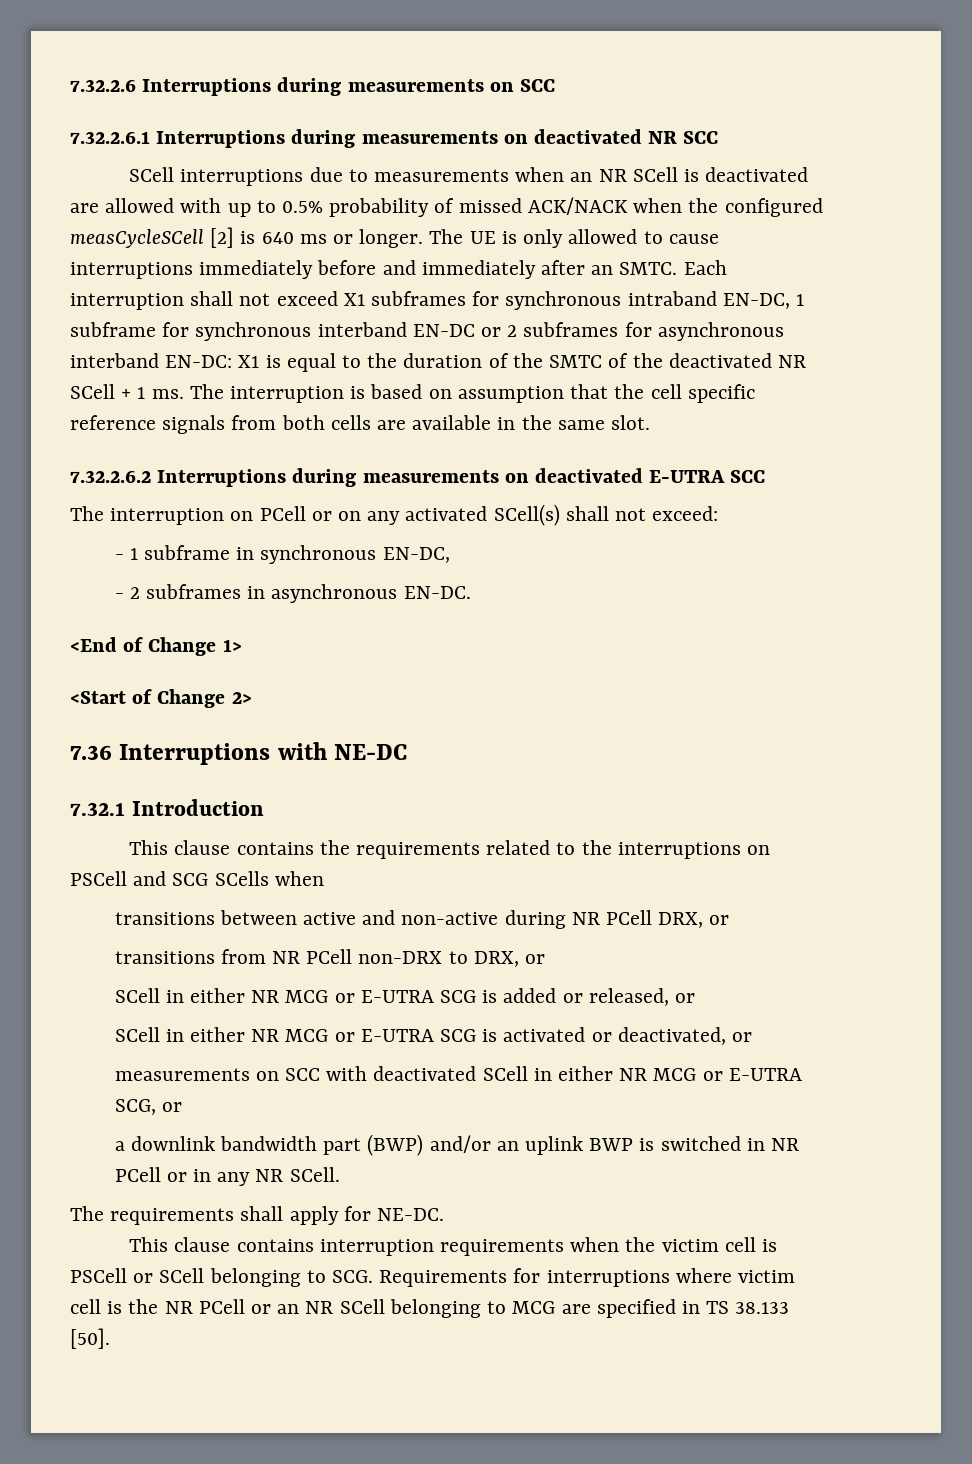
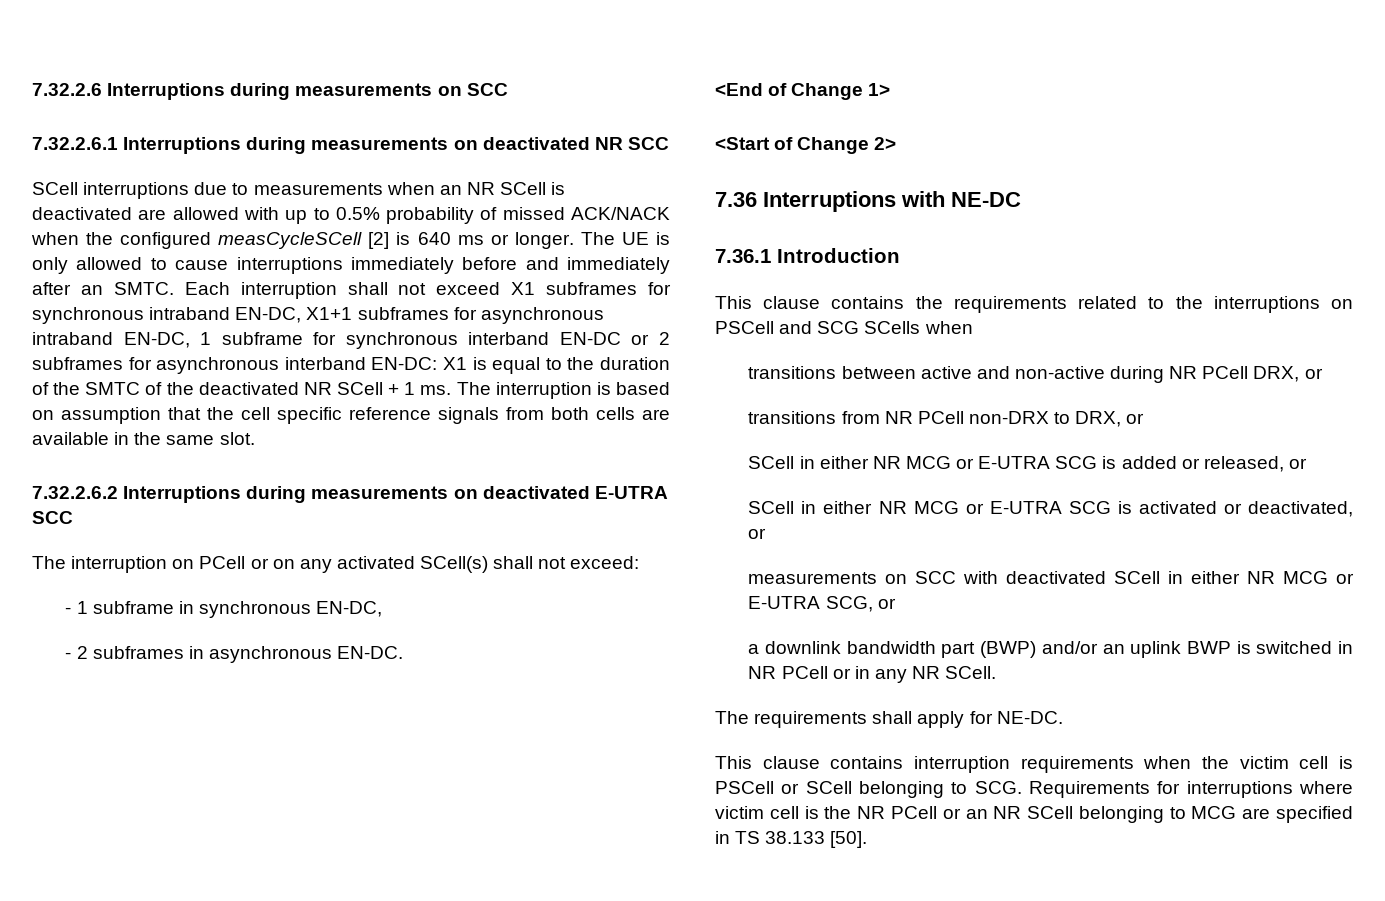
- Each interruption shall not exceed X1 subframes for synchronous intraband EN-DC, 1 subframe for synchronous interband EN-DC or 2 subframes for asynchronous interband EN-DC: X1 is equal to the duration of the SMTC of the deactivated NR SCell + 1 ms.
+ Each interruption shall not exceed X1 subframes for synchronous intraband EN-DC, X1+1 subframes for asynchronous intraband EN-DC, 1 subframe for synchronous interband EN-DC or 2 subframes for asynchronous interband EN-DC: X1 is equal to the duration of the SMTC of the deactivated NR SCell + 1 ms.
- 7.32.1 Introduction
+ 7.36.1 Introduction

